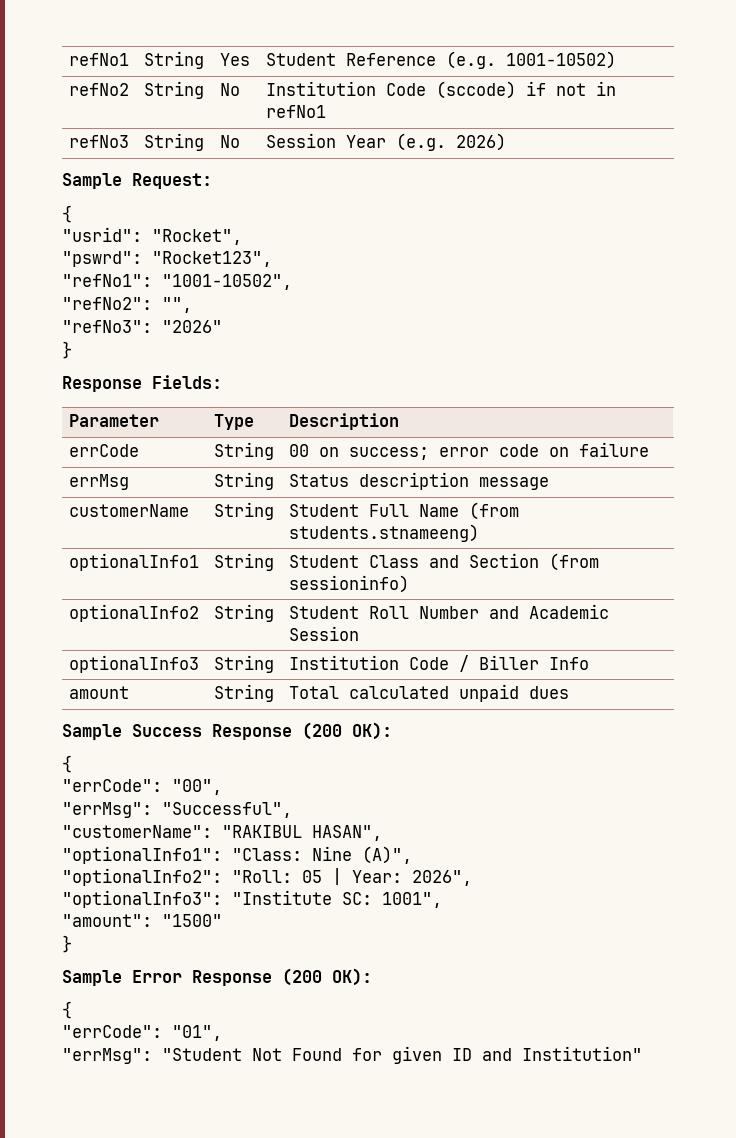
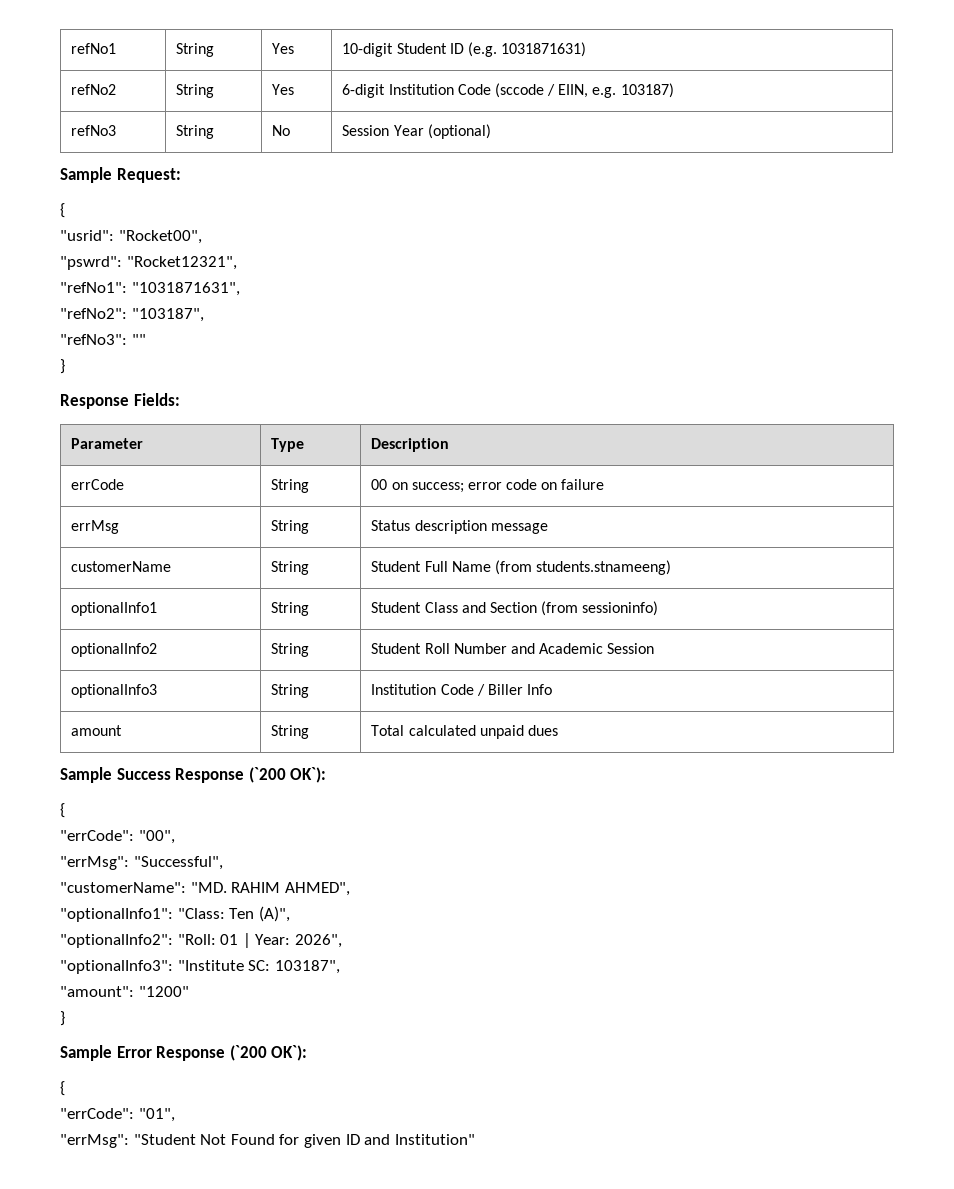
- refNo1 | String | Yes | Student Reference (e.g. 1001-10502)
- refNo2 | String | No | Institution Code (sccode) if not in refNo1
+ refNo1 | String | Yes | 10-digit Student ID (e.g. 1031871631)
+ refNo2 | String | Yes | 6-digit Institution Code (sccode / EIIN, e.g. 103187)
- refNo3 | String | No | Session Year (e.g. 2026)
+ refNo3 | String | No | Session Year (optional)
- "usrid": "Rocket",
+ "usrid": "Rocket00",
- "pswrd": "Rocket123",
+ "pswrd": "Rocket12321",
- "refNo1": "1001-10502",
+ "refNo1": "1031871631",
- "refNo2": "",
+ "refNo2": "103187",
- "refNo3": "2026"
+ "refNo3": ""
- Sample Success Response (200 OK):
+ Sample Success Response (`200 OK`):
- "customerName": "RAKIBUL HASAN",
+ "customerName": "MD. RAHIM AHMED",
- "optionalInfo1": "Class: Nine (A)",
+ "optionalInfo1": "Class: Ten (A)",
- "optionalInfo2": "Roll: 05 | Year: 2026",
+ "optionalInfo2": "Roll: 01 | Year: 2026",
- "optionalInfo3": "Institute SC: 1001",
+ "optionalInfo3": "Institute SC: 103187",
- "amount": "1500"
+ "amount": "1200"
- Sample Error Response (200 OK):
+ Sample Error Response (`200 OK`):

